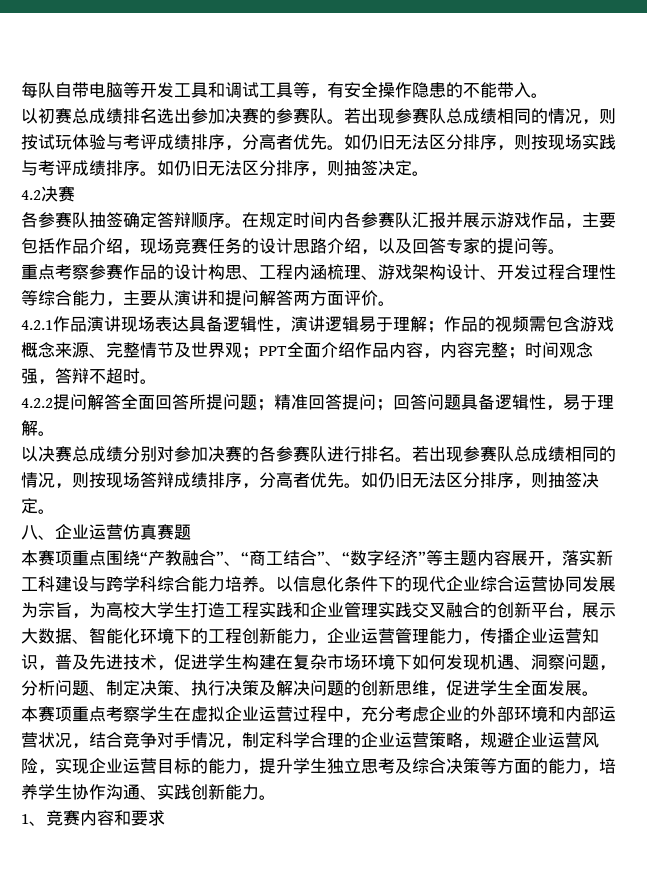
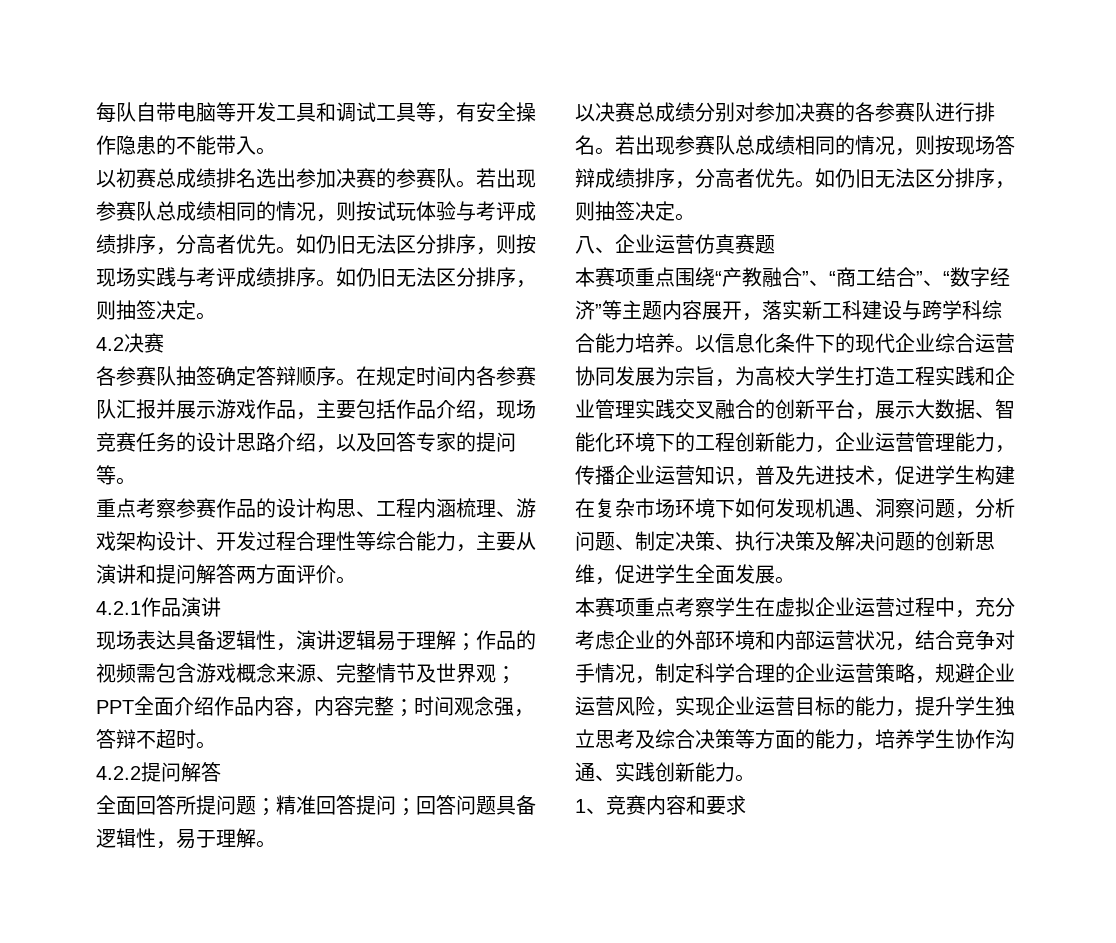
- 4.2.1作品演讲现场表达具备逻辑性，演讲逻辑易于理解；作品的视频需包含游戏概念来源、完整情节及世界观；PPT全面介绍作品内容，内容完整；时间观念强，答辩不超时。
+ 4.2.1作品演讲
+ 现场表达具备逻辑性，演讲逻辑易于理解；作品的视频需包含游戏概念来源、完整情节及世界观；PPT全面介绍作品内容，内容完整；时间观念强，答辩不超时。
- 4.2.2提问解答全面回答所提问题；精准回答提问；回答问题具备逻辑性，易于理解。
+ 4.2.2提问解答
+ 全面回答所提问题；精准回答提问；回答问题具备逻辑性，易于理解。

